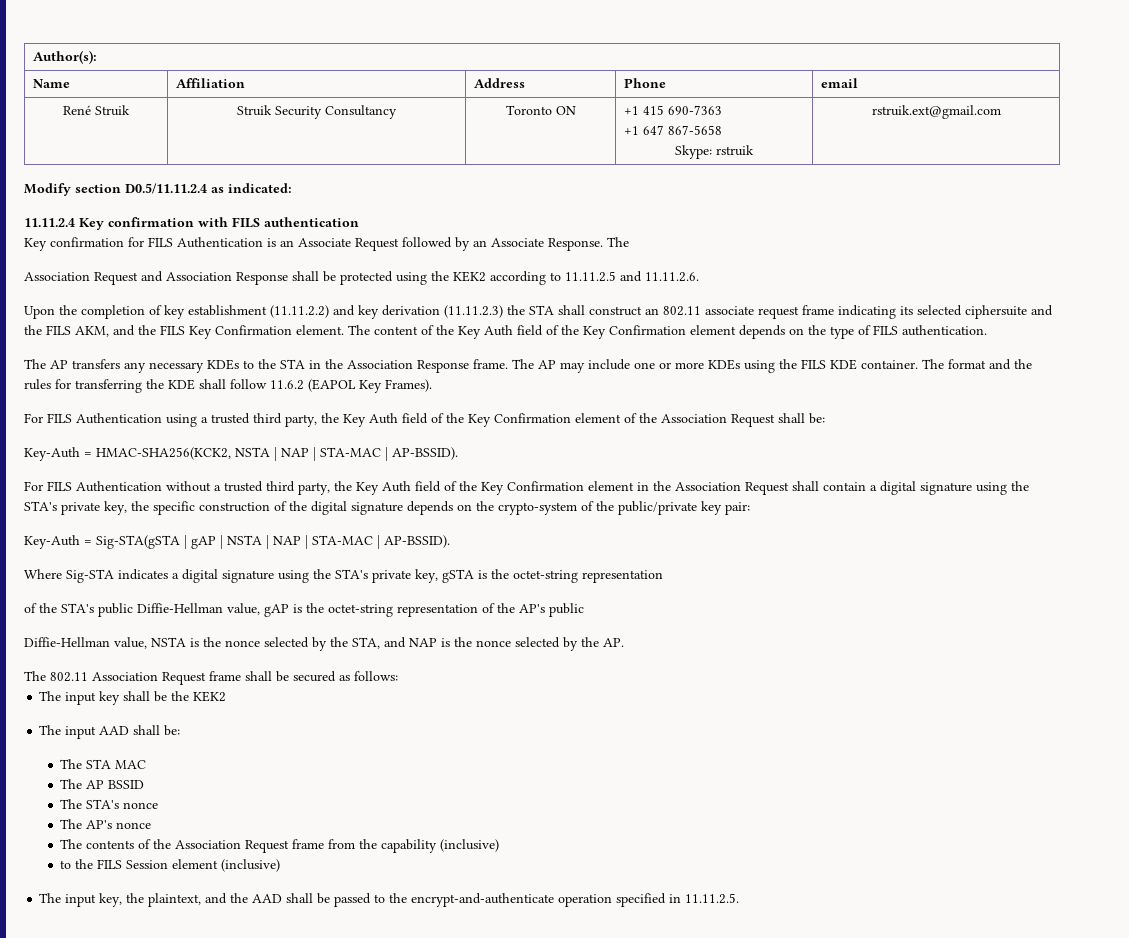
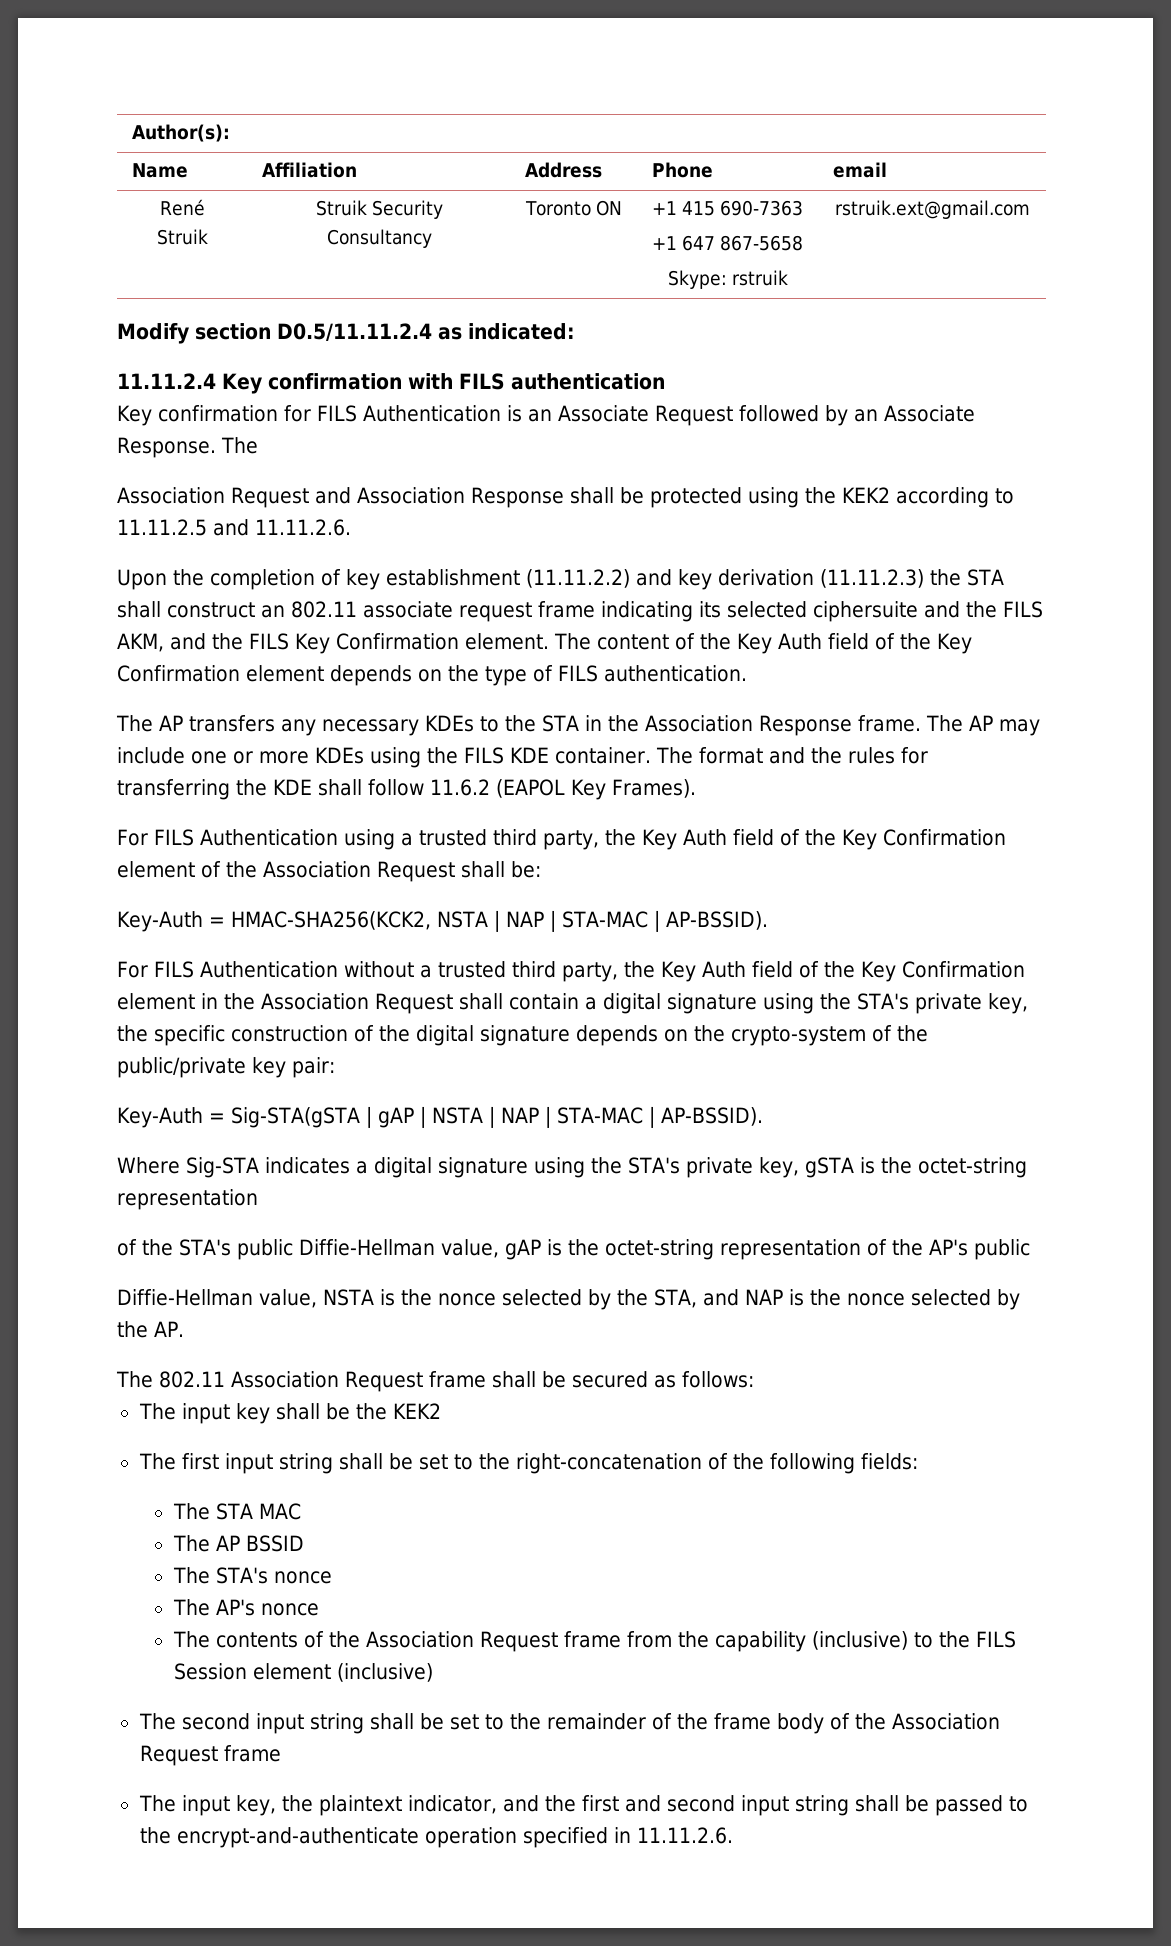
- The input AAD shall be:
+ The first input string shall be set to the right-concatenation of the following fields:
- The contents of the Association Request frame from the capability (inclusive)
- to the FILS Session element (inclusive)
+ The contents of the Association Request frame from the capability (inclusive) to the FILS Session element (inclusive)
- The input key, the plaintext, and the AAD shall be passed to the encrypt-and-authenticate operation specified in 11.11.2.5.
+ The second input string shall be set to the remainder of the frame body of the Association Request frame
+ The input key, the plaintext indicator, and the first and second input string shall be passed to the encrypt-and-authenticate operation specified in 11.11.2.6.

